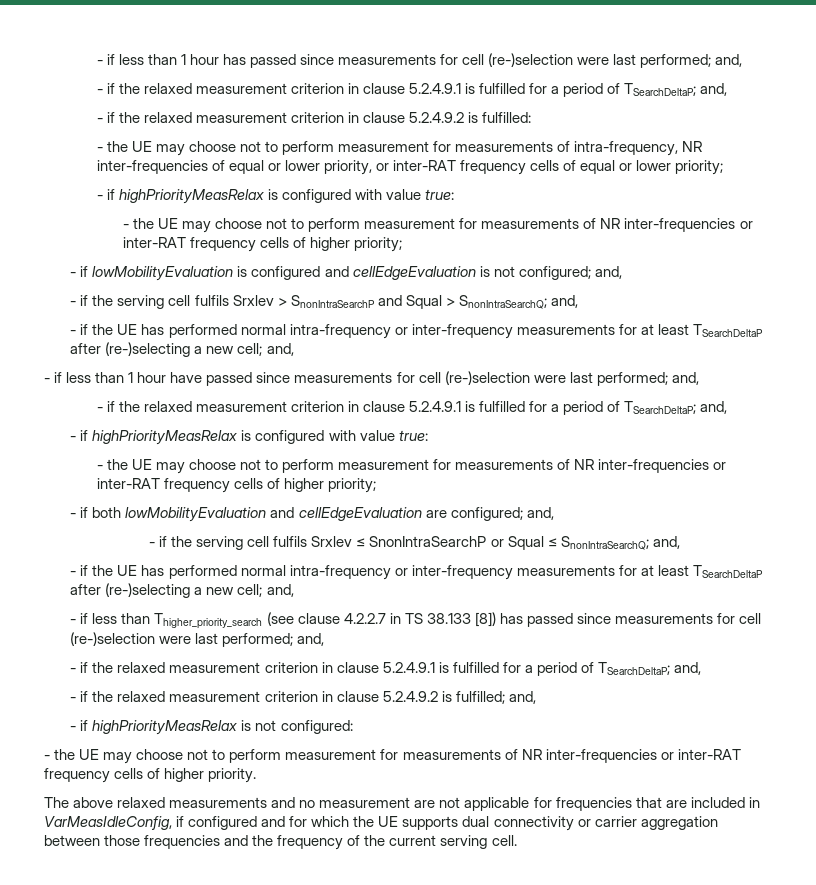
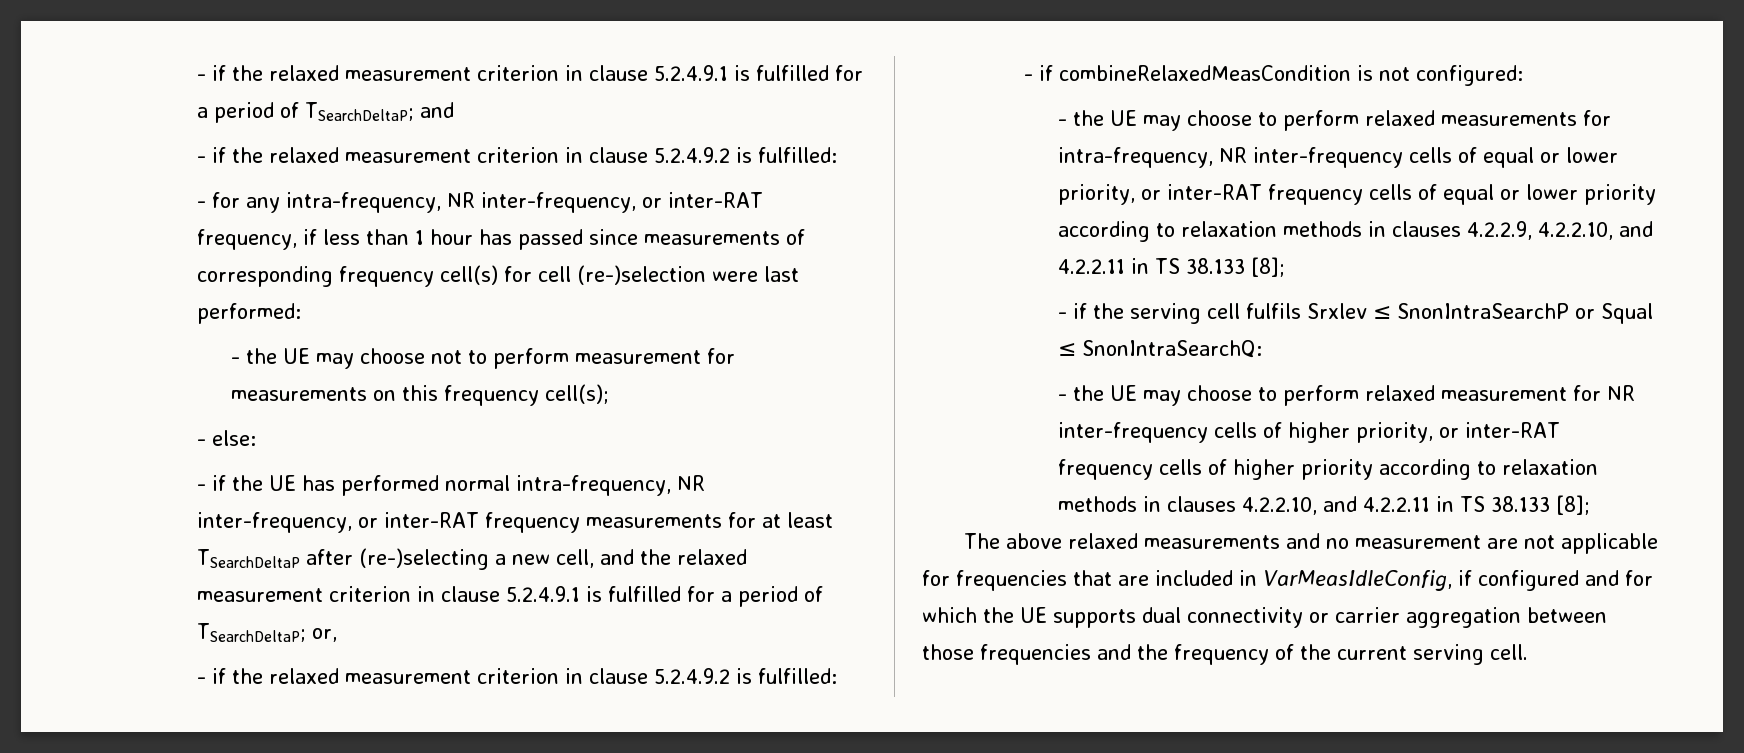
- - if less than 1 hour has passed since measurements for cell (re-)selection were last performed; and,
- - if the relaxed measurement criterion in clause 5.2.4.9.1 is fulfilled for a period of TSearchDeltaP; and,
+ - if the relaxed measurement criterion in clause 5.2.4.9.1 is fulfilled for a period of TSearchDeltaP; and
- - the UE may choose not to perform measurement for measurements of intra-frequency, NR inter-frequencies of equal or lower priority, or inter-RAT frequency cells of equal or lower priority;
- - if highPriorityMeasRelax is configured with value true:
- - the UE may choose not to perform measurement for measurements of NR inter-frequencies or inter-RAT frequency cells of higher priority;
- - if lowMobilityEvaluation is configured and cellEdgeEvaluation is not configured; and,
- - if the serving cell fulfils Srxlev > SnonIntraSearchP and Squal > SnonIntraSearchQ; and,
- - if the UE has performed normal intra-frequency or inter-frequency measurements for at least TSearchDeltaP after (re-)selecting a new cell; and,
- - if less than 1 hour have passed since measurements for cell (re-)selection were last performed; and,
- - if the relaxed measurement criterion in clause 5.2.4.9.1 is fulfilled for a period of TSearchDeltaP; and,
- - if highPriorityMeasRelax is configured with value true:
- - the UE may choose not to perform measurement for measurements of NR inter-frequencies or inter-RAT frequency cells of higher priority;
- - if both lowMobilityEvaluation and cellEdgeEvaluation are configured; and,
+ - for any intra-frequency, NR inter-frequency, or inter-RAT frequency, if less than 1 hour has passed since measurements of corresponding frequency cell(s) for cell (re-)selection were last performed:
+ - the UE may choose not to perform measurement for measurements on this frequency cell(s);
+ - else:
+ - if the UE has performed normal intra-frequency, NR inter-frequency, or inter-RAT frequency measurements for at least TSearchDeltaP after (re-)selecting a new cell, and the relaxed measurement criterion in clause 5.2.4.9.1 is fulfilled for a period of TSearchDeltaP; or,
+ - if the relaxed measurement criterion in clause 5.2.4.9.2 is fulfilled:
+ - if combineRelaxedMeasCondition is not configured:
+ - the UE may choose to perform relaxed measurements for intra-frequency, NR inter-frequency cells of equal or lower priority, or inter-RAT frequency cells of equal or lower priority according to relaxation methods in clauses 4.2.2.9, 4.2.2.10, and 4.2.2.11 in TS 38.133 [8];
- - if the serving cell fulfils Srxlev ≤ SnonIntraSearchP or Squal ≤ SnonIntraSearchQ; and,
- - if the UE has performed normal intra-frequency or inter-frequency measurements for at least TSearchDeltaP after (re-)selecting a new cell; and,
- - if less than Thigher_priority_search (see clause 4.2.2.7 in TS 38.133 [8]) has passed since measurements for cell (re-)selection were last performed; and,
- - if the relaxed measurement criterion in clause 5.2.4.9.1 is fulfilled for a period of TSearchDeltaP; and,
- - if the relaxed measurement criterion in clause 5.2.4.9.2 is fulfilled; and,
- - if highPriorityMeasRelax is not configured:
- - the UE may choose not to perform measurement for measurements of NR inter-frequencies or inter-RAT frequency cells of higher priority.
+ - if the serving cell fulfils Srxlev ≤ SnonIntraSearchP or Squal ≤ SnonIntraSearchQ:
+ - the UE may choose to perform relaxed measurement for NR inter-frequency cells of higher priority, or inter-RAT frequency cells of higher priority according to relaxation methods in clauses 4.2.2.10, and 4.2.2.11 in TS 38.133 [8];

